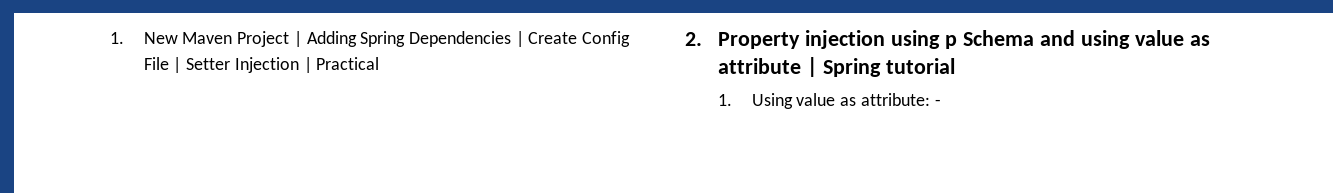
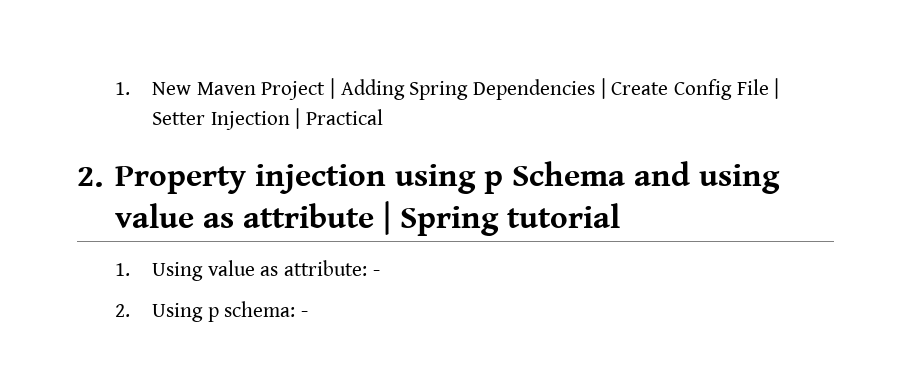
+ 2. Using p schema: -

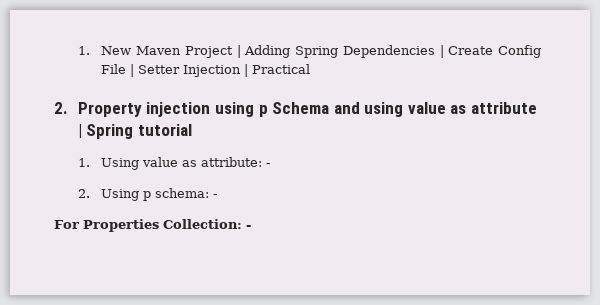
+ For Properties Collection: -

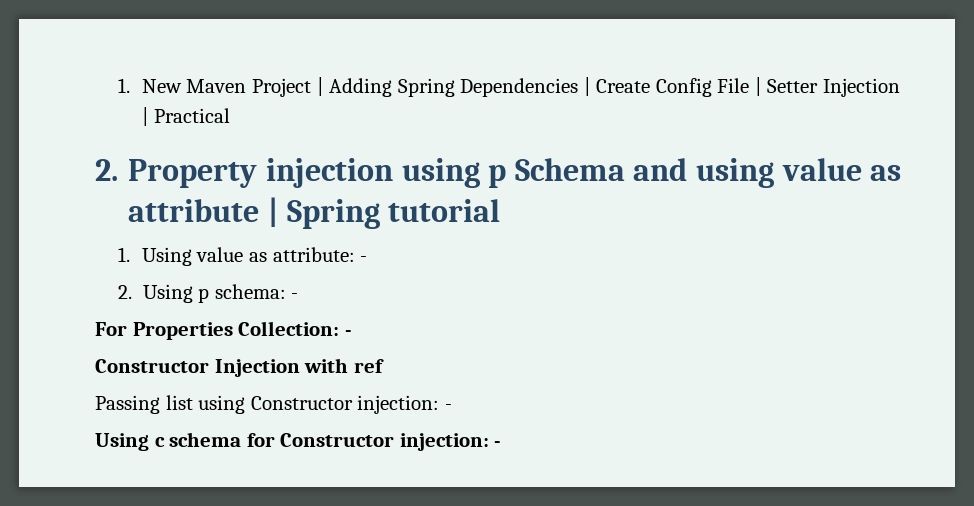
+ Constructor Injection with ref
+ Passing list using Constructor injection: -
+ Using c schema for Constructor injection: -

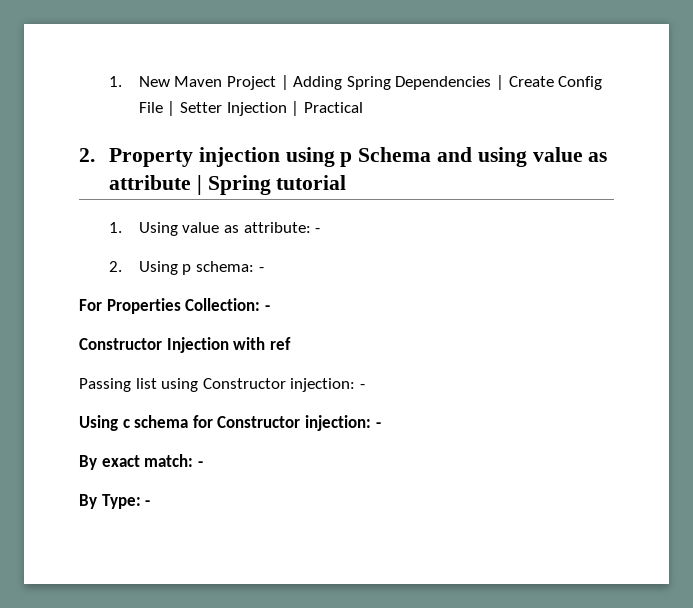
+ By exact match: -
+ By Type: -

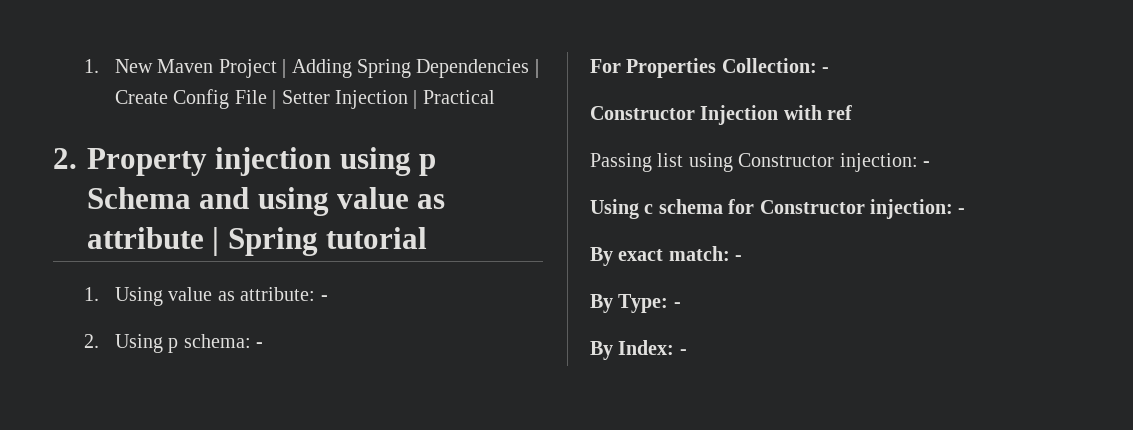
+ By Index: -

